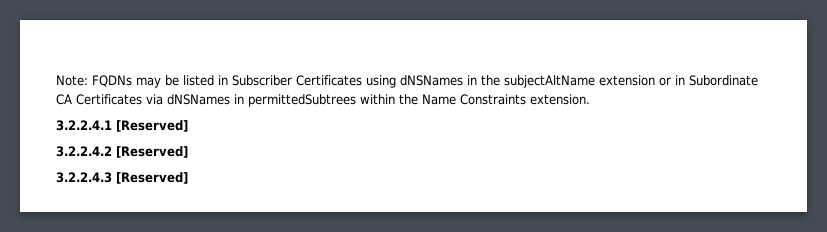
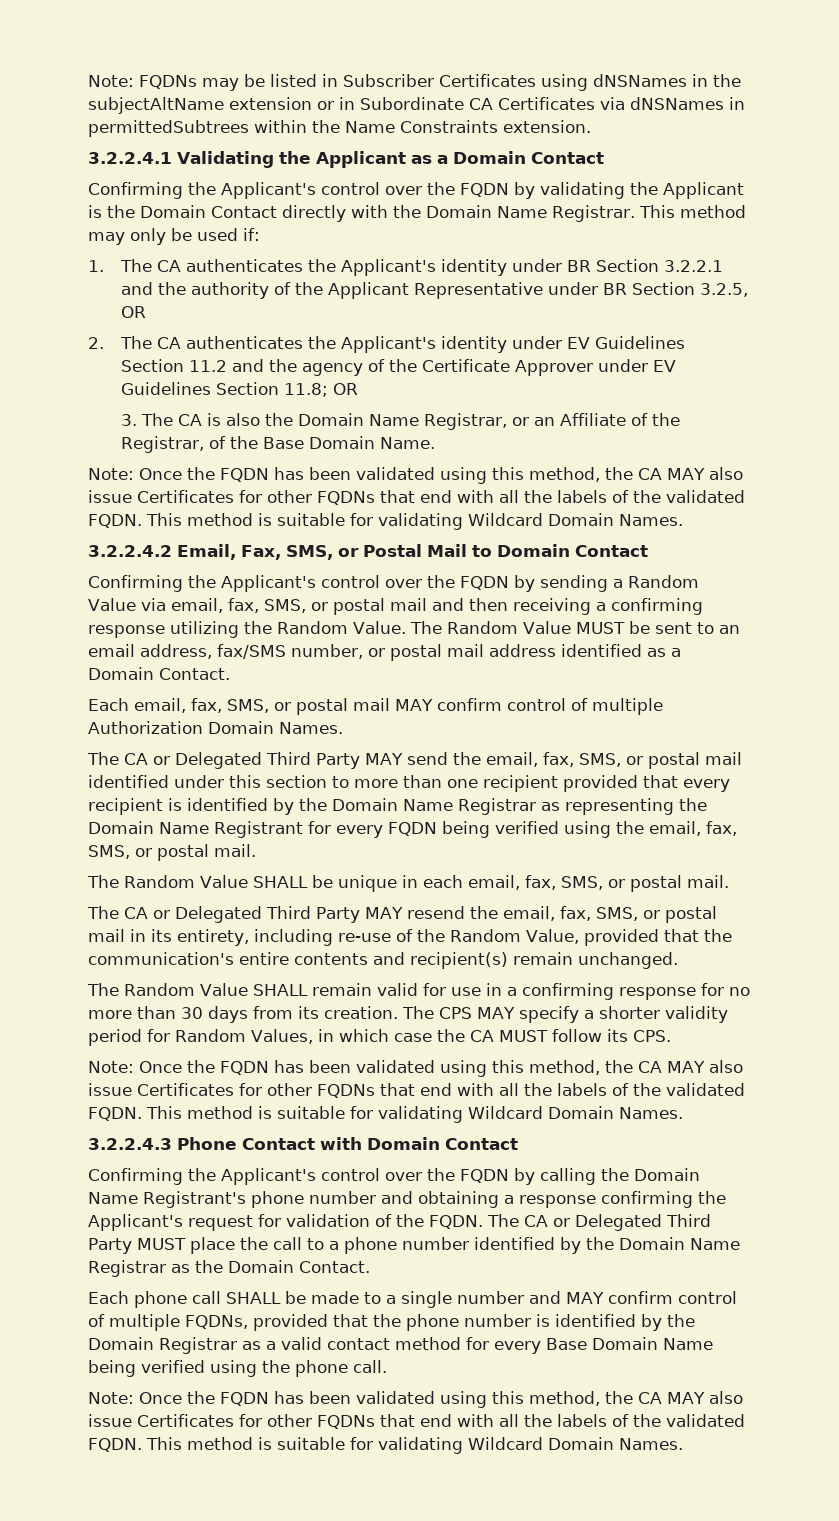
- 3.2.2.4.1 [Reserved]
- 3.2.2.4.2 [Reserved]
- 3.2.2.4.3 [Reserved]
+ 3.2.2.4.1 Validating the Applicant as a Domain Contact
+ Confirming the Applicant's control over the FQDN by validating the Applicant is the Domain Contact directly with the Domain Name Registrar. This method may only be used if:
+ 1. The CA authenticates the Applicant's identity under BR Section 3.2.2.1 and the authority of the Applicant Representative under BR Section 3.2.5, OR
+ 2. The CA authenticates the Applicant's identity under EV Guidelines Section 11.2 and the agency of the Certificate Approver under EV Guidelines Section 11.8; OR
+ 3. The CA is also the Domain Name Registrar, or an Affiliate of the Registrar, of the Base Domain Name.
+ Note: Once the FQDN has been validated using this method, the CA MAY also issue Certificates for other FQDNs that end with all the labels of the validated FQDN. This method is suitable for validating Wildcard Domain Names.
+ 3.2.2.4.2 Email, Fax, SMS, or Postal Mail to Domain Contact
+ Confirming the Applicant's control over the FQDN by sending a Random Value via email, fax, SMS, or postal mail and then receiving a confirming response utilizing the Random Value. The Random Value MUST be sent to an email address, fax/SMS number, or postal mail address identified as a Domain Contact.
+ Each email, fax, SMS, or postal mail MAY confirm control of multiple Authorization Domain Names.
+ The CA or Delegated Third Party MAY send the email, fax, SMS, or postal mail identified under this section to more than one recipient provided that every recipient is identified by the Domain Name Registrar as representing the Domain Name Registrant for every FQDN being verified using the email, fax, SMS, or postal mail.
+ The Random Value SHALL be unique in each email, fax, SMS, or postal mail.
+ The CA or Delegated Third Party MAY resend the email, fax, SMS, or postal mail in its entirety, including re-use of the Random Value, provided that the communication's entire contents and recipient(s) remain unchanged.
+ The Random Value SHALL remain valid for use in a confirming response for no more than 30 days from its creation. The CPS MAY specify a shorter validity period for Random Values, in which case the CA MUST follow its CPS.
+ Note: Once the FQDN has been validated using this method, the CA MAY also issue Certificates for other FQDNs that end with all the labels of the validated FQDN. This method is suitable for validating Wildcard Domain Names.
+ 3.2.2.4.3 Phone Contact with Domain Contact
+ Confirming the Applicant's control over the FQDN by calling the Domain Name Registrant's phone number and obtaining a response confirming the Applicant's request for validation of the FQDN. The CA or Delegated Third Party MUST place the call to a phone number identified by the Domain Name Registrar as the Domain Contact.
+ Each phone call SHALL be made to a single number and MAY confirm control of multiple FQDNs, provided that the phone number is identified by the Domain Registrar as a valid contact method for every Base Domain Name being verified using the phone call.
+ Note: Once the FQDN has been validated using this method, the CA MAY also issue Certificates for other FQDNs that end with all the labels of the validated FQDN. This method is suitable for validating Wildcard Domain Names.

